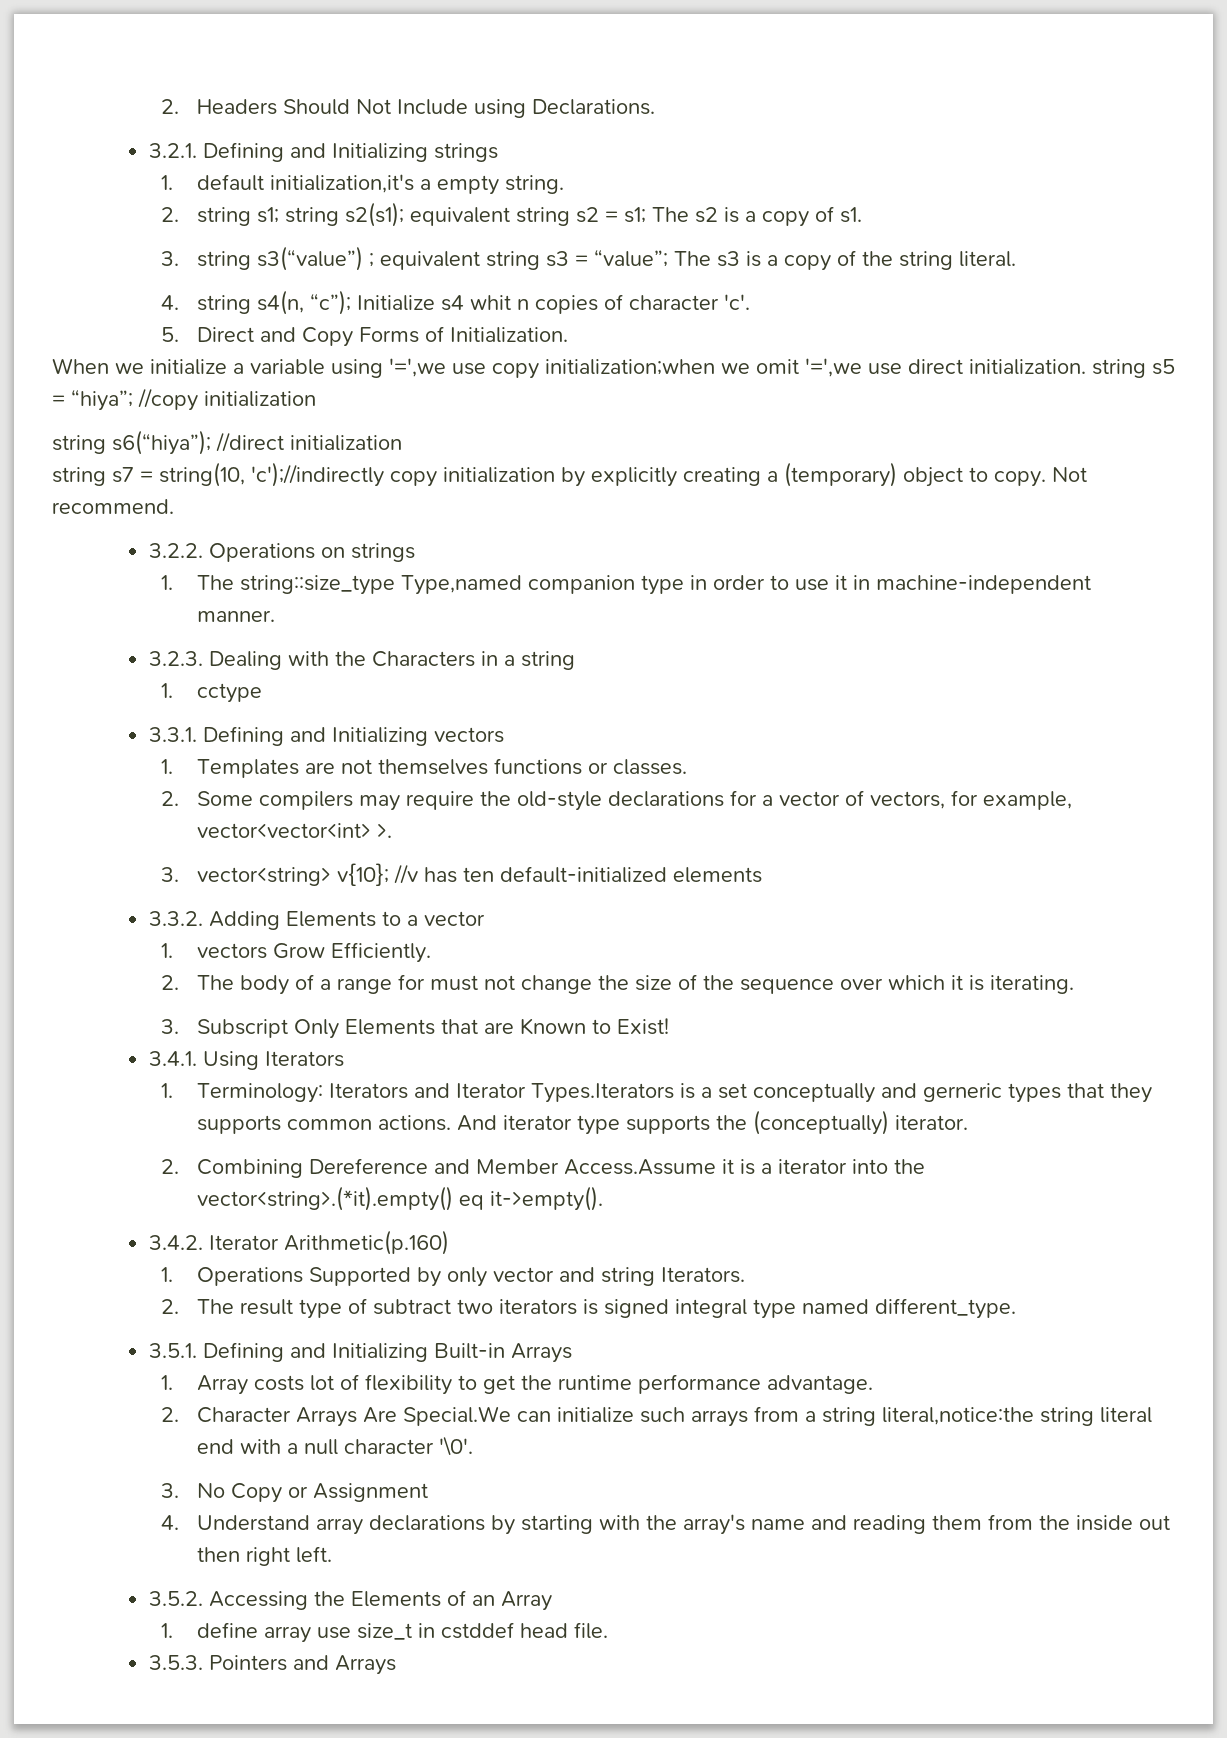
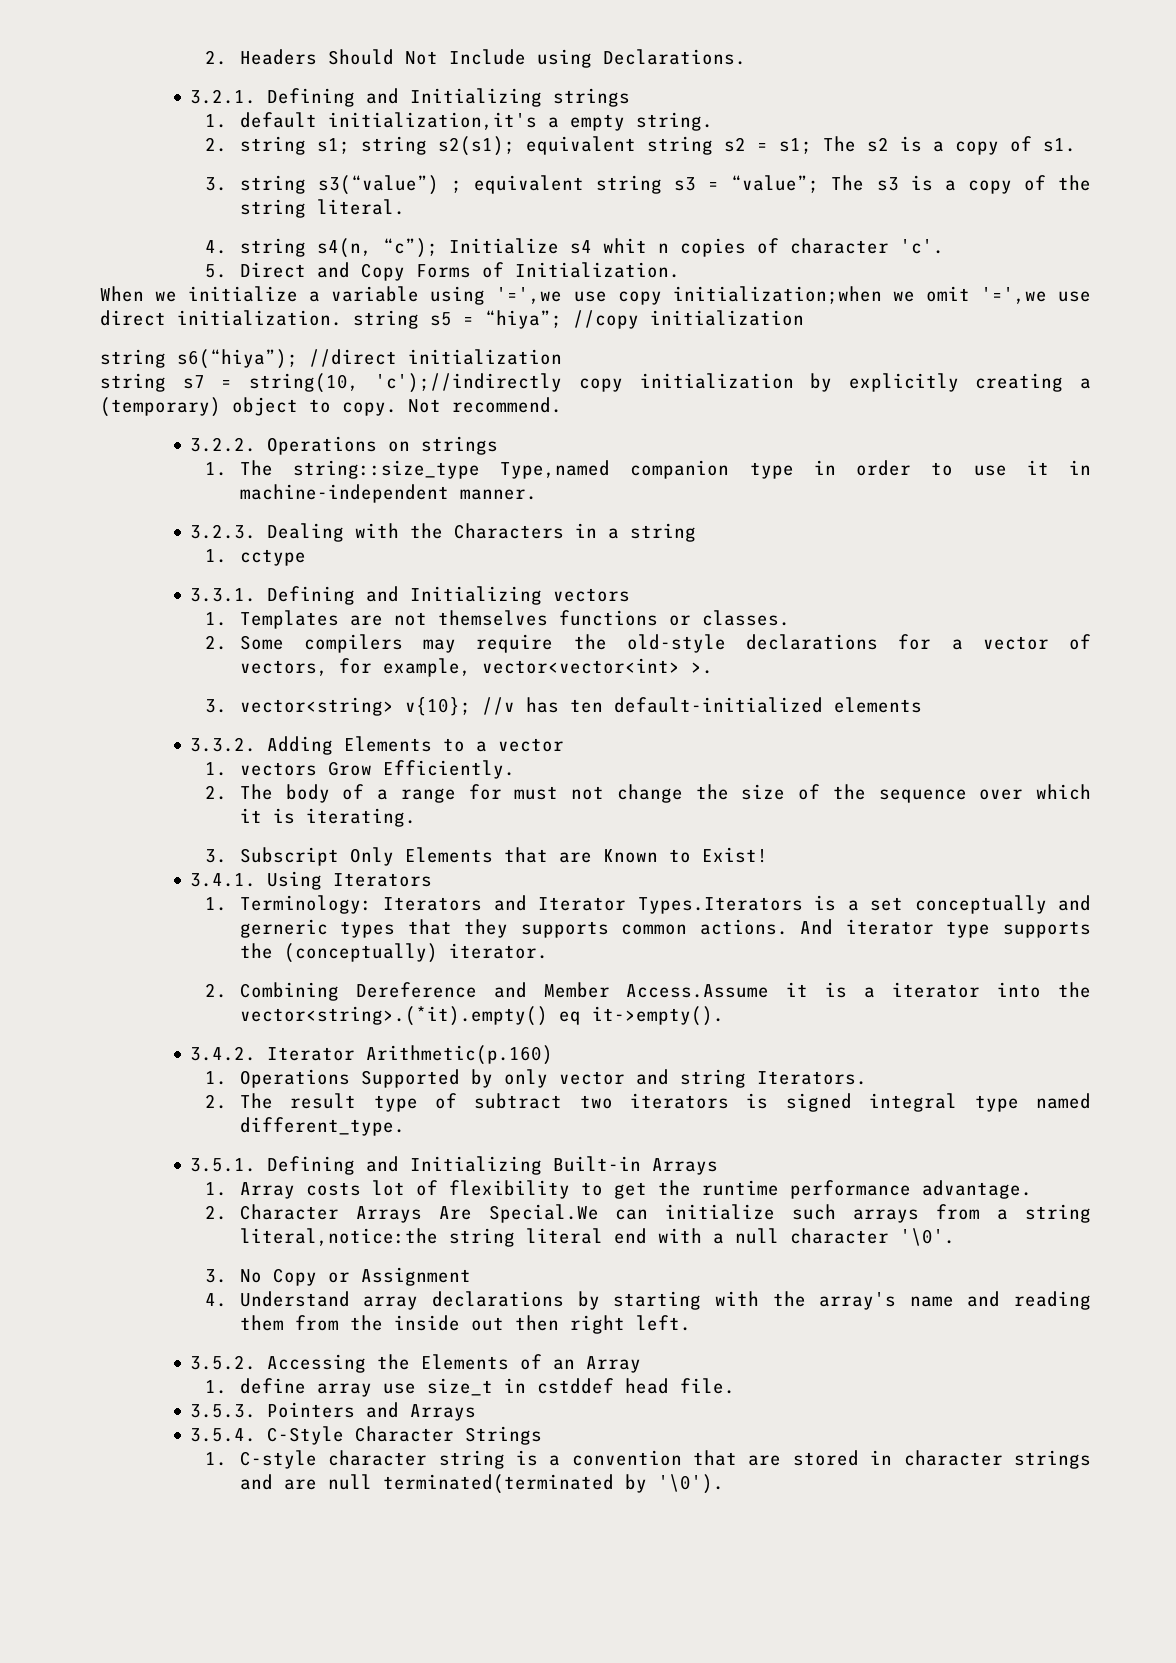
+ 3.5.4. C-Style Character Strings
+ 1. C-style character string is a convention that are stored in character strings and are null terminated(terminated by '\0').

